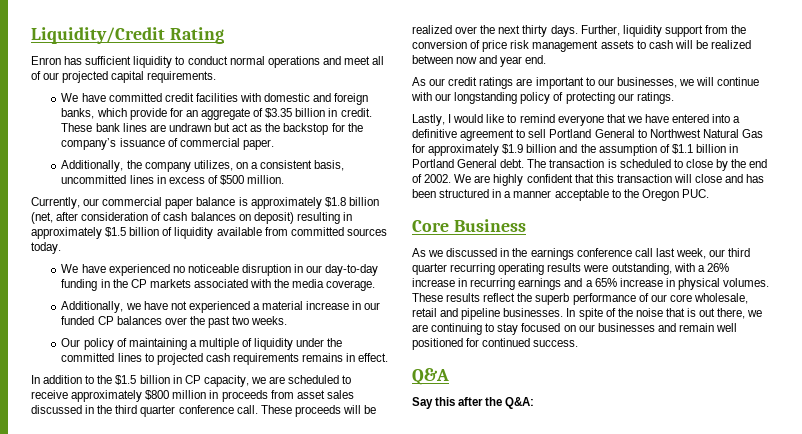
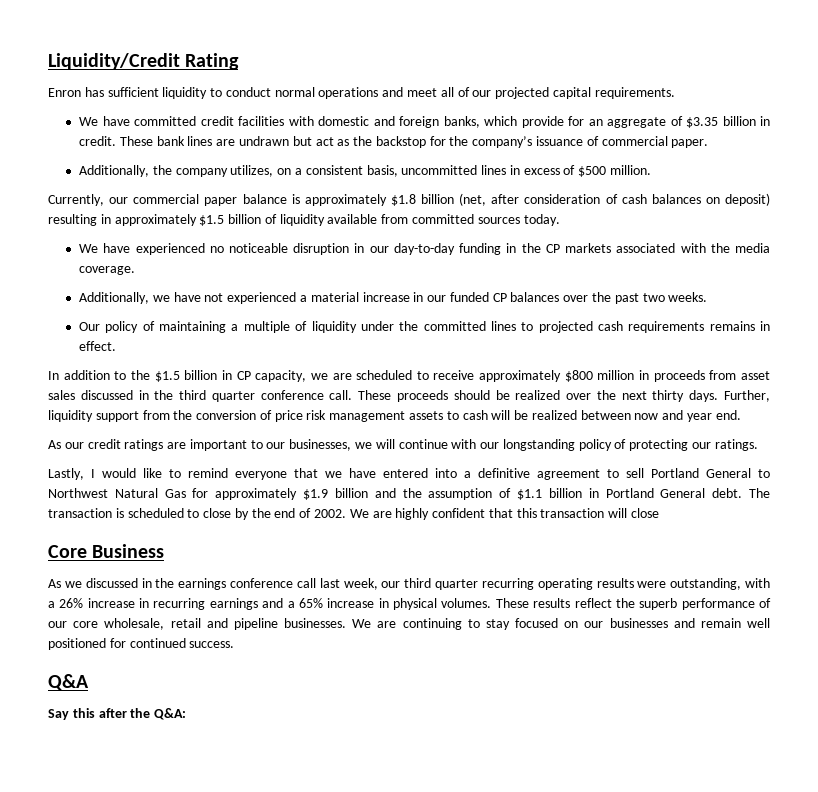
- These proceeds will be realized over the next thirty days.
+ These proceeds should be realized over the next thirty days.
- We are highly confident that this transaction will close and has been structured in a manner acceptable to the Oregon PUC.
+ We are highly confident that this transaction will close
- In spite of the noise that is out there, we are continuing to stay focused on our businesses and remain well positioned for continued success.
+ We are continuing to stay focused on our businesses and remain well positioned for continued success.

